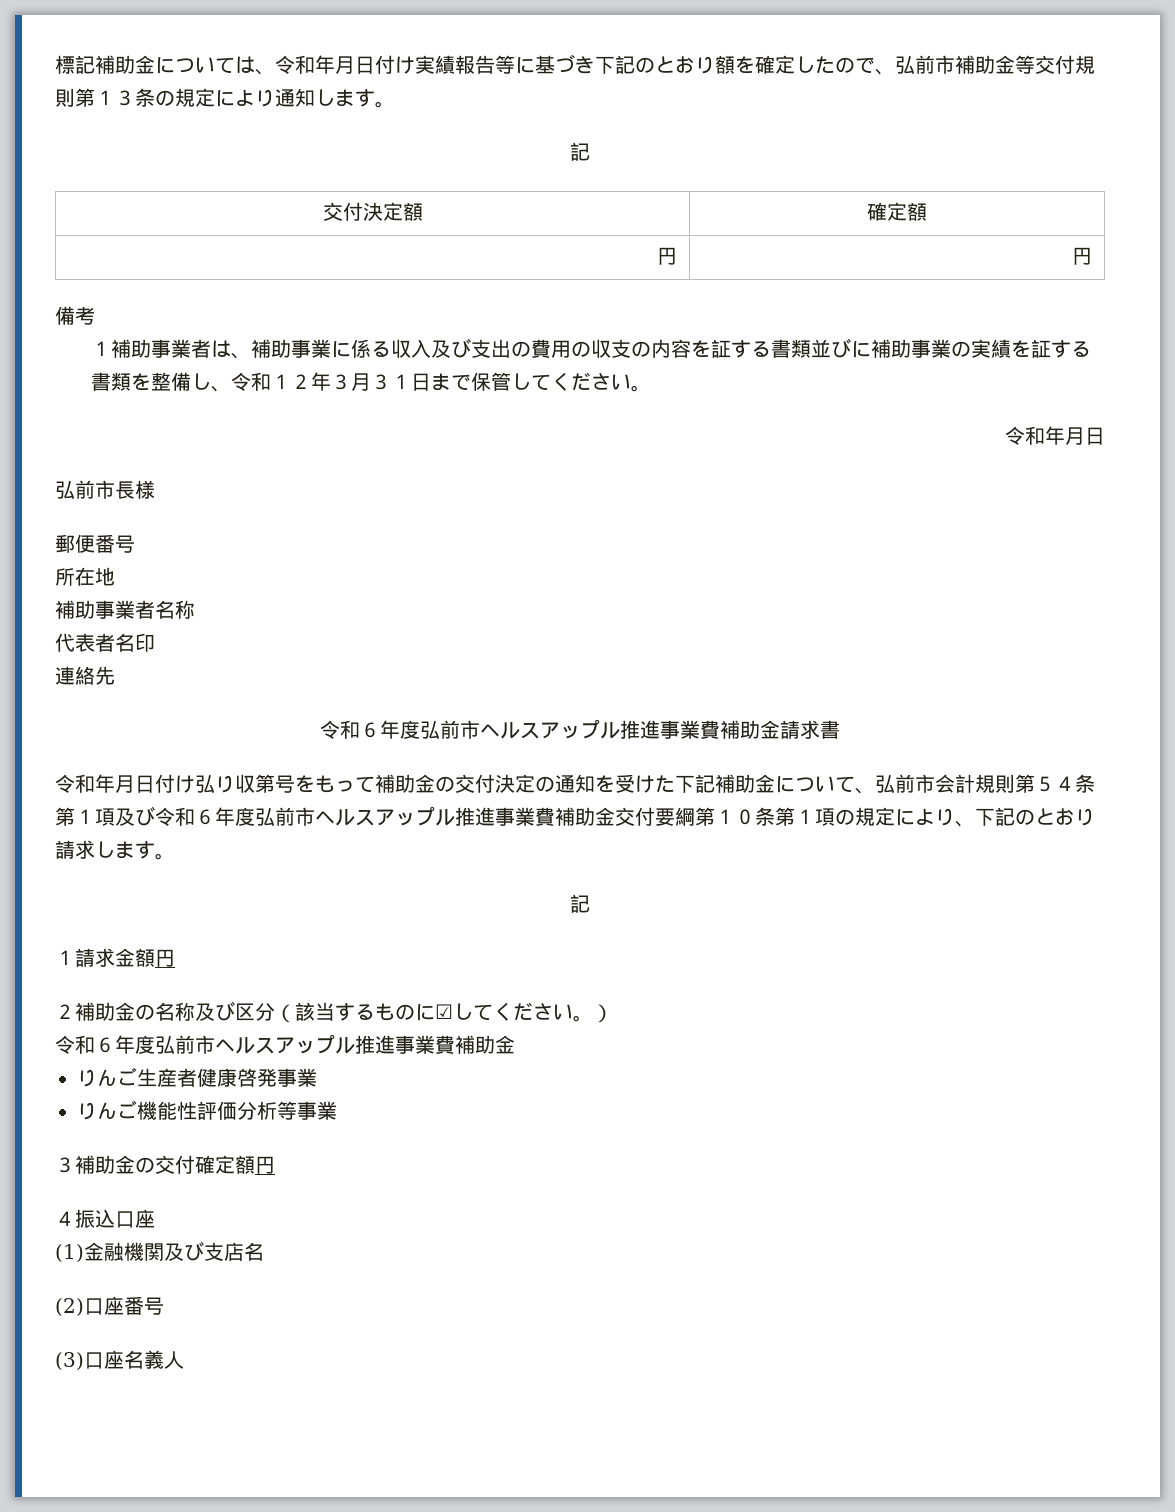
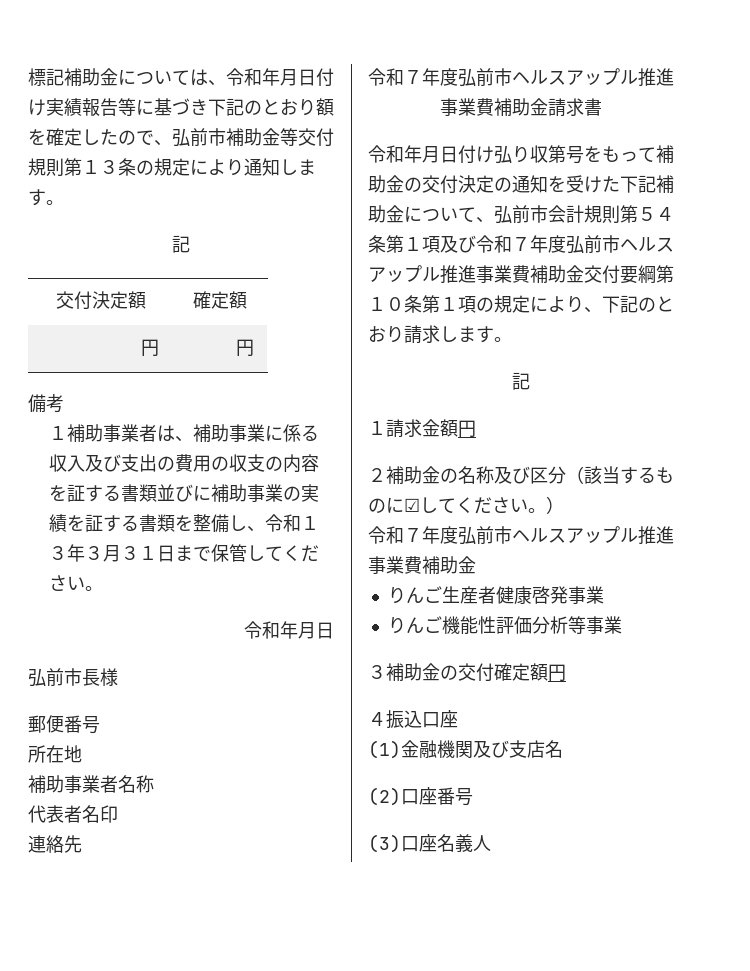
- １補助事業者は、補助事業に係る収入及び支出の費用の収支の内容を証する書類並びに補助事業の実績を証する書類を整備し、令和１２年３月３１日まで保管してください。
+ １補助事業者は、補助事業に係る収入及び支出の費用の収支の内容を証する書類並びに補助事業の実績を証する書類を整備し、令和１３年３月３１日まで保管してください。
- 令和６年度弘前市ヘルスアップル推進事業費補助金請求書
+ 令和７年度弘前市ヘルスアップル推進事業費補助金請求書
- 令和年月日付け弘り収第号をもって補助金の交付決定の通知を受けた下記補助金について、弘前市会計規則第５４条第１項及び令和６年度弘前市ヘルスアップル推進事業費補助金交付要綱第１０条第１項の規定により、下記のとおり請求します。
+ 令和年月日付け弘り収第号をもって補助金の交付決定の通知を受けた下記補助金について、弘前市会計規則第５４条第１項及び令和７年度弘前市ヘルスアップル推進事業費補助金交付要綱第１０条第１項の規定により、下記のとおり請求します。
  ２補助金の名称及び区分（該当するものに☑してください。）
- 令和６年度弘前市ヘルスアップル推進事業費補助金
+ 令和７年度弘前市ヘルスアップル推進事業費補助金

